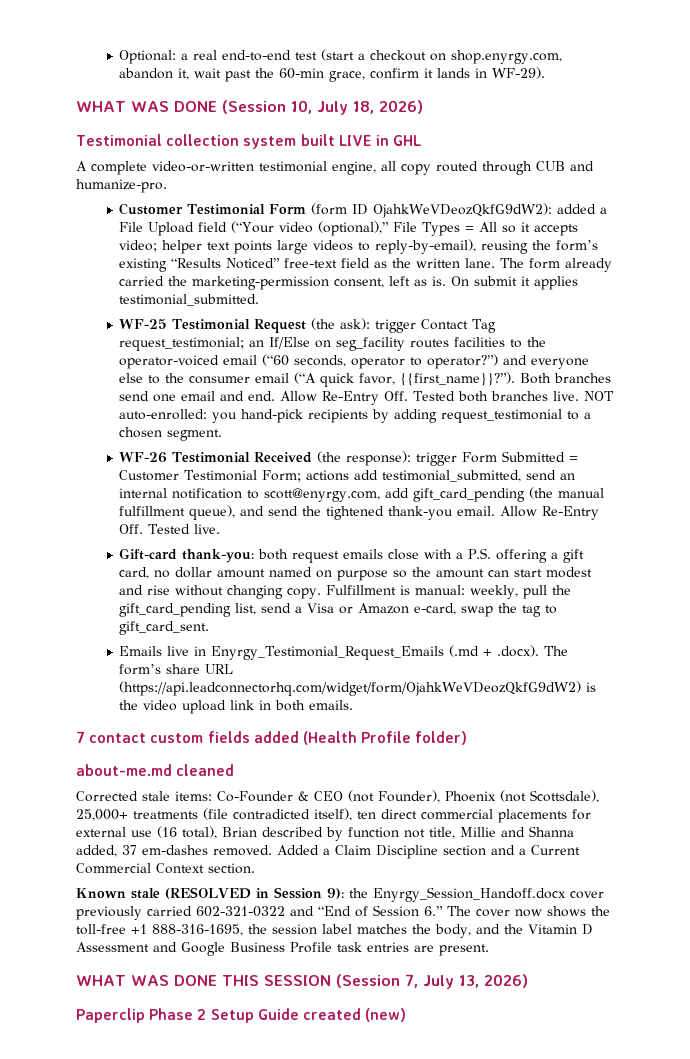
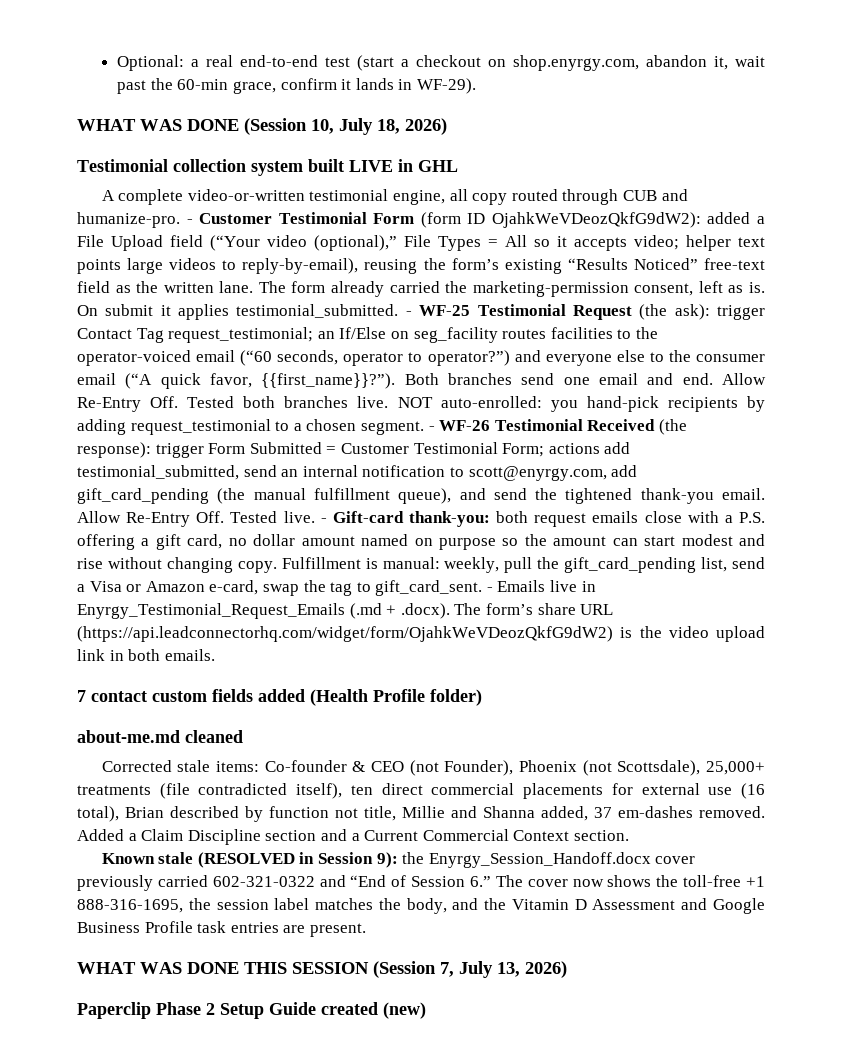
- A complete video-or-written testimonial engine, all copy routed through CUB and humanize-pro.
- Customer Testimonial Form (form ID OjahkWeVDeozQkfG9dW2): added a File Upload field (“Your video (optional),” File Types = All so it accepts video; helper text points large videos to reply-by-email), reusing the form’s existing “Results Noticed” free-text field as the written lane.
+ A complete video-or-written testimonial engine, all copy routed through CUB and humanize-pro. - Customer Testimonial Form (form ID OjahkWeVDeozQkfG9dW2): added a File Upload field (“Your video (optional),” File Types = All so it accepts video; helper text points large videos to reply-by-email), reusing the form’s existing “Results Noticed” free-text field as the written lane.
- On submit it applies testimonial_submitted.
- WF-25 Testimonial Request (the ask): trigger Contact Tag request_testimonial; an If/Else on seg_facility routes facilities to the operator-voiced email (“60 seconds, operator to operator?”) and everyone else to the consumer email (“A quick favor, {{first_name}}?”).
+ On submit it applies testimonial_submitted. - WF-25 Testimonial Request (the ask): trigger Contact Tag request_testimonial; an If/Else on seg_facility routes facilities to the operator-voiced email (“60 seconds, operator to operator?”) and everyone else to the consumer email (“A quick favor, {{first_name}}?”).
- NOT auto-enrolled: you hand-pick recipients by adding request_testimonial to a chosen segment.
- WF-26 Testimonial Received (the response): trigger Form Submitted = Customer Testimonial Form; actions add testimonial_submitted, send an internal notification to scott@enyrgy.com, add gift_card_pending (the manual fulfillment queue), and send the tightened thank-you email.
+ NOT auto-enrolled: you hand-pick recipients by adding request_testimonial to a chosen segment. - WF-26 Testimonial Received (the response): trigger Form Submitted = Customer Testimonial Form; actions add testimonial_submitted, send an internal notification to scott@enyrgy.com, add gift_card_pending (the manual fulfillment queue), and send the tightened thank-you email.
- Allow Re-Entry Off. Tested live.
- Gift-card thank-you: both request emails close with a P.S. offering a gift card, no dollar amount named on purpose so the amount can start modest and rise without changing copy.
+ Allow Re-Entry Off. Tested live. - Gift-card thank-you: both request emails close with a P.S. offering a gift card, no dollar amount named on purpose so the amount can start modest and rise without changing copy.
- Fulfillment is manual: weekly, pull the gift_card_pending list, send a Visa or Amazon e-card, swap the tag to gift_card_sent.
- Emails live in Enyrgy_Testimonial_Request_Emails (.md + .docx). The form’s share URL (https://api.leadconnectorhq.com/widget/form/OjahkWeVDeozQkfG9dW2) is the video upload link in both emails.
+ Fulfillment is manual: weekly, pull the gift_card_pending list, send a Visa or Amazon e-card, swap the tag to gift_card_sent. - Emails live in Enyrgy_Testimonial_Request_Emails (.md + .docx). The form’s share URL (https://api.leadconnectorhq.com/widget/form/OjahkWeVDeozQkfG9dW2) is the video upload link in both emails.
- Corrected stale items: Co-Founder & CEO (not Founder), Phoenix (not Scottsdale), 25,000+ treatments (file contradicted itself), ten direct commercial placements for external use (16 total), Brian described by function not title, Millie and Shanna added, 37 em-dashes removed.
+ Corrected stale items: Co-founder & CEO (not Founder), Phoenix (not Scottsdale), 25,000+ treatments (file contradicted itself), ten direct commercial placements for external use (16 total), Brian described by function not title, Millie and Shanna added, 37 em-dashes removed.

